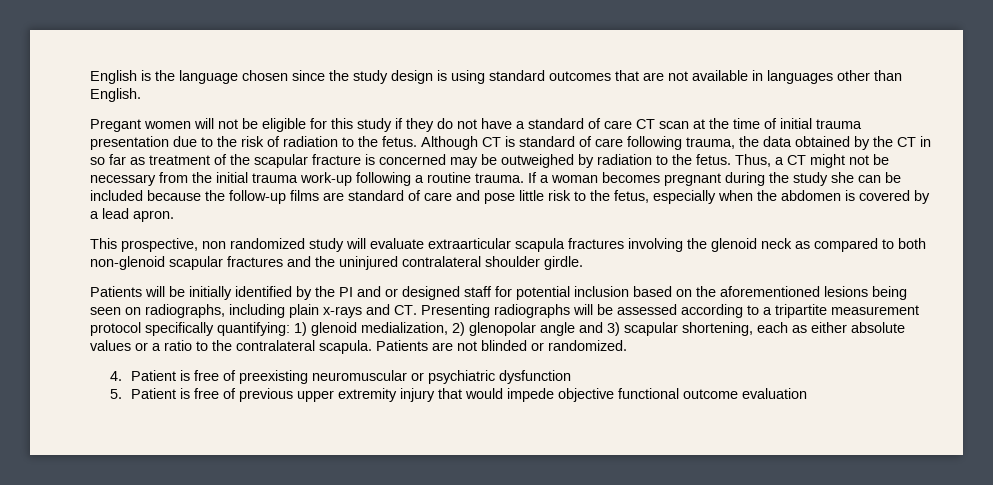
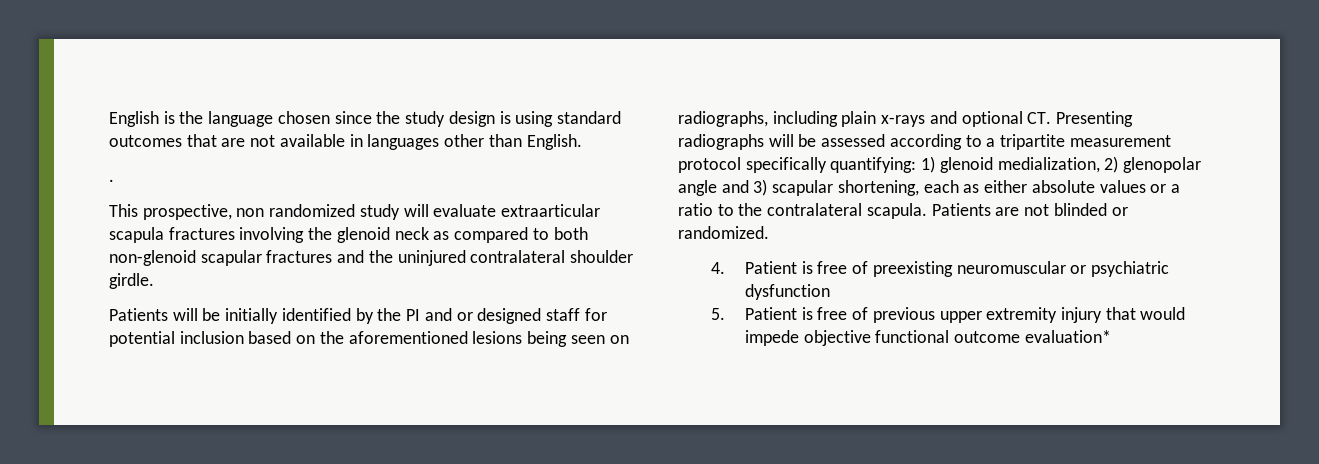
- Pregant women will not be eligible for this study if they do not have a standard of care CT scan at the time of initial trauma presentation due to the risk of radiation to the fetus. Although CT is standard of care following trauma, the data obtained by the CT in so far as treatment of the scapular fracture is concerned may be outweighed by radiation to the fetus. Thus, a CT might not be necessary from the initial trauma work-up following a routine trauma. If a woman becomes pregnant during the study she can be included because the follow-up films are standard of care and pose little risk to the fetus, especially when the abdomen is covered by a lead apron.
+ .
- Patients will be initially identified by the PI and or designed staff for potential inclusion based on the aforementioned lesions being seen on radiographs, including plain x-rays and CT. Presenting radiographs will be assessed according to a tripartite measurement protocol specifically quantifying:
+ Patients will be initially identified by the PI and or designed staff for potential inclusion based on the aforementioned lesions being seen on radiographs, including plain x-rays and optional CT. Presenting radiographs will be assessed according to a tripartite measurement protocol specifically quantifying:
- 5. Patient is free of previous upper extremity injury that would impede objective functional outcome evaluation
+ 5. Patient is free of previous upper extremity injury that would impede objective functional outcome evaluation*

